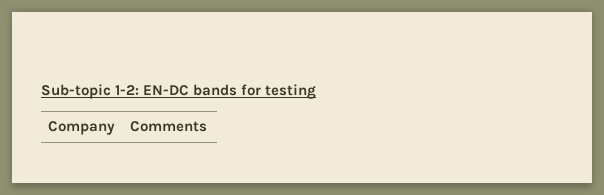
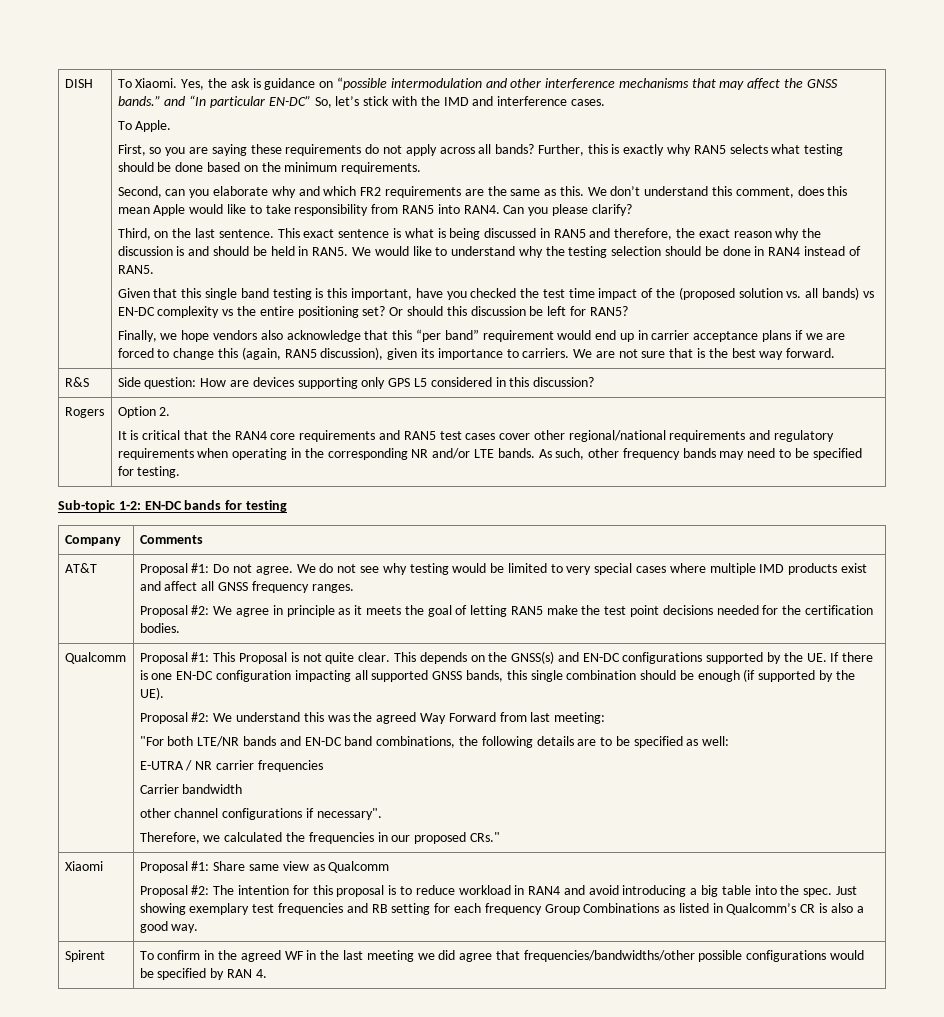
+ DISH | To Xiaomi. Yes, the ask is guidance on “possible intermodulation and other interference mechanisms that may affect the GNSS bands.” and “In particular EN-DC” So, let’s stick with the IMD and interference cases.
+ To Apple.
+ First, so you are saying these requirements do not apply across all bands? Further, this is exactly why RAN5 selects what testing should be done based on the minimum requirements.
+ Second, can you elaborate why and which FR2 requirements are the same as this. We don’t understand this comment, does this mean Apple would like to take responsibility from RAN5 into RAN4. Can you please clarify?
+ Third, on the last sentence. This exact sentence is what is being discussed in RAN5 and therefore, the exact reason why the discussion is and should be held in RAN5. We would like to understand why the testing selection should be done in RAN4 instead of RAN5.
+ Given that this single band testing is this important, have you checked the test time impact of the (proposed solution vs. all bands) vs EN-DC complexity vs the entire positioning set? Or should this discussion be left for RAN5?
+ Finally, we hope vendors also acknowledge that this “per band” requirement would end up in carrier acceptance plans if we are forced to change this (again, RAN5 discussion), given its importance to carriers. We are not sure that is the best way forward.
+ R&S | Side question: How are devices supporting only GPS L5 considered in this discussion?
+ Rogers | Option 2.
+ It is critical that the RAN4 core requirements and RAN5 test cases cover other regional/national requirements and regulatory requirements when operating in the corresponding NR and/or LTE bands. As such, other frequency bands may need to be specified for testing.
+ AT&T | Proposal #1: Do not agree. We do not see why testing would be limited to very special cases where multiple IMD products exist and affect all GNSS frequency ranges.
+ Proposal #2: We agree in principle as it meets the goal of letting RAN5 make the test point decisions needed for the certification bodies.
+ Qualcomm | Proposal #1: This Proposal is not quite clear. This depends on the GNSS(s) and EN-DC configurations supported by the UE. If there is one EN-DC configuration impacting all supported GNSS bands, this single combination should be enough (if supported by the UE).
+ Proposal #2: We understand this was the agreed Way Forward from last meeting:
+ "For both LTE/NR bands and EN-DC band combinations, the following details are to be specified as well:
+ E-UTRA / NR carrier frequencies
+ Carrier bandwidth
+ other channel configurations if necessary".
+ Therefore, we calculated the frequencies in our proposed CRs."
+ Xiaomi | Proposal #1: Share same view as Qualcomm
+ Proposal #2: The intention for this proposal is to reduce workload in RAN4 and avoid introducing a big table into the spec. Just showing exemplary test frequencies and RB setting for each frequency Group Combinations as listed in Qualcomm’s CR is also a good way.
+ Spirent | To confirm in the agreed WF in the last meeting we did agree that frequencies/bandwidths/other possible configurations would be specified by RAN 4.

